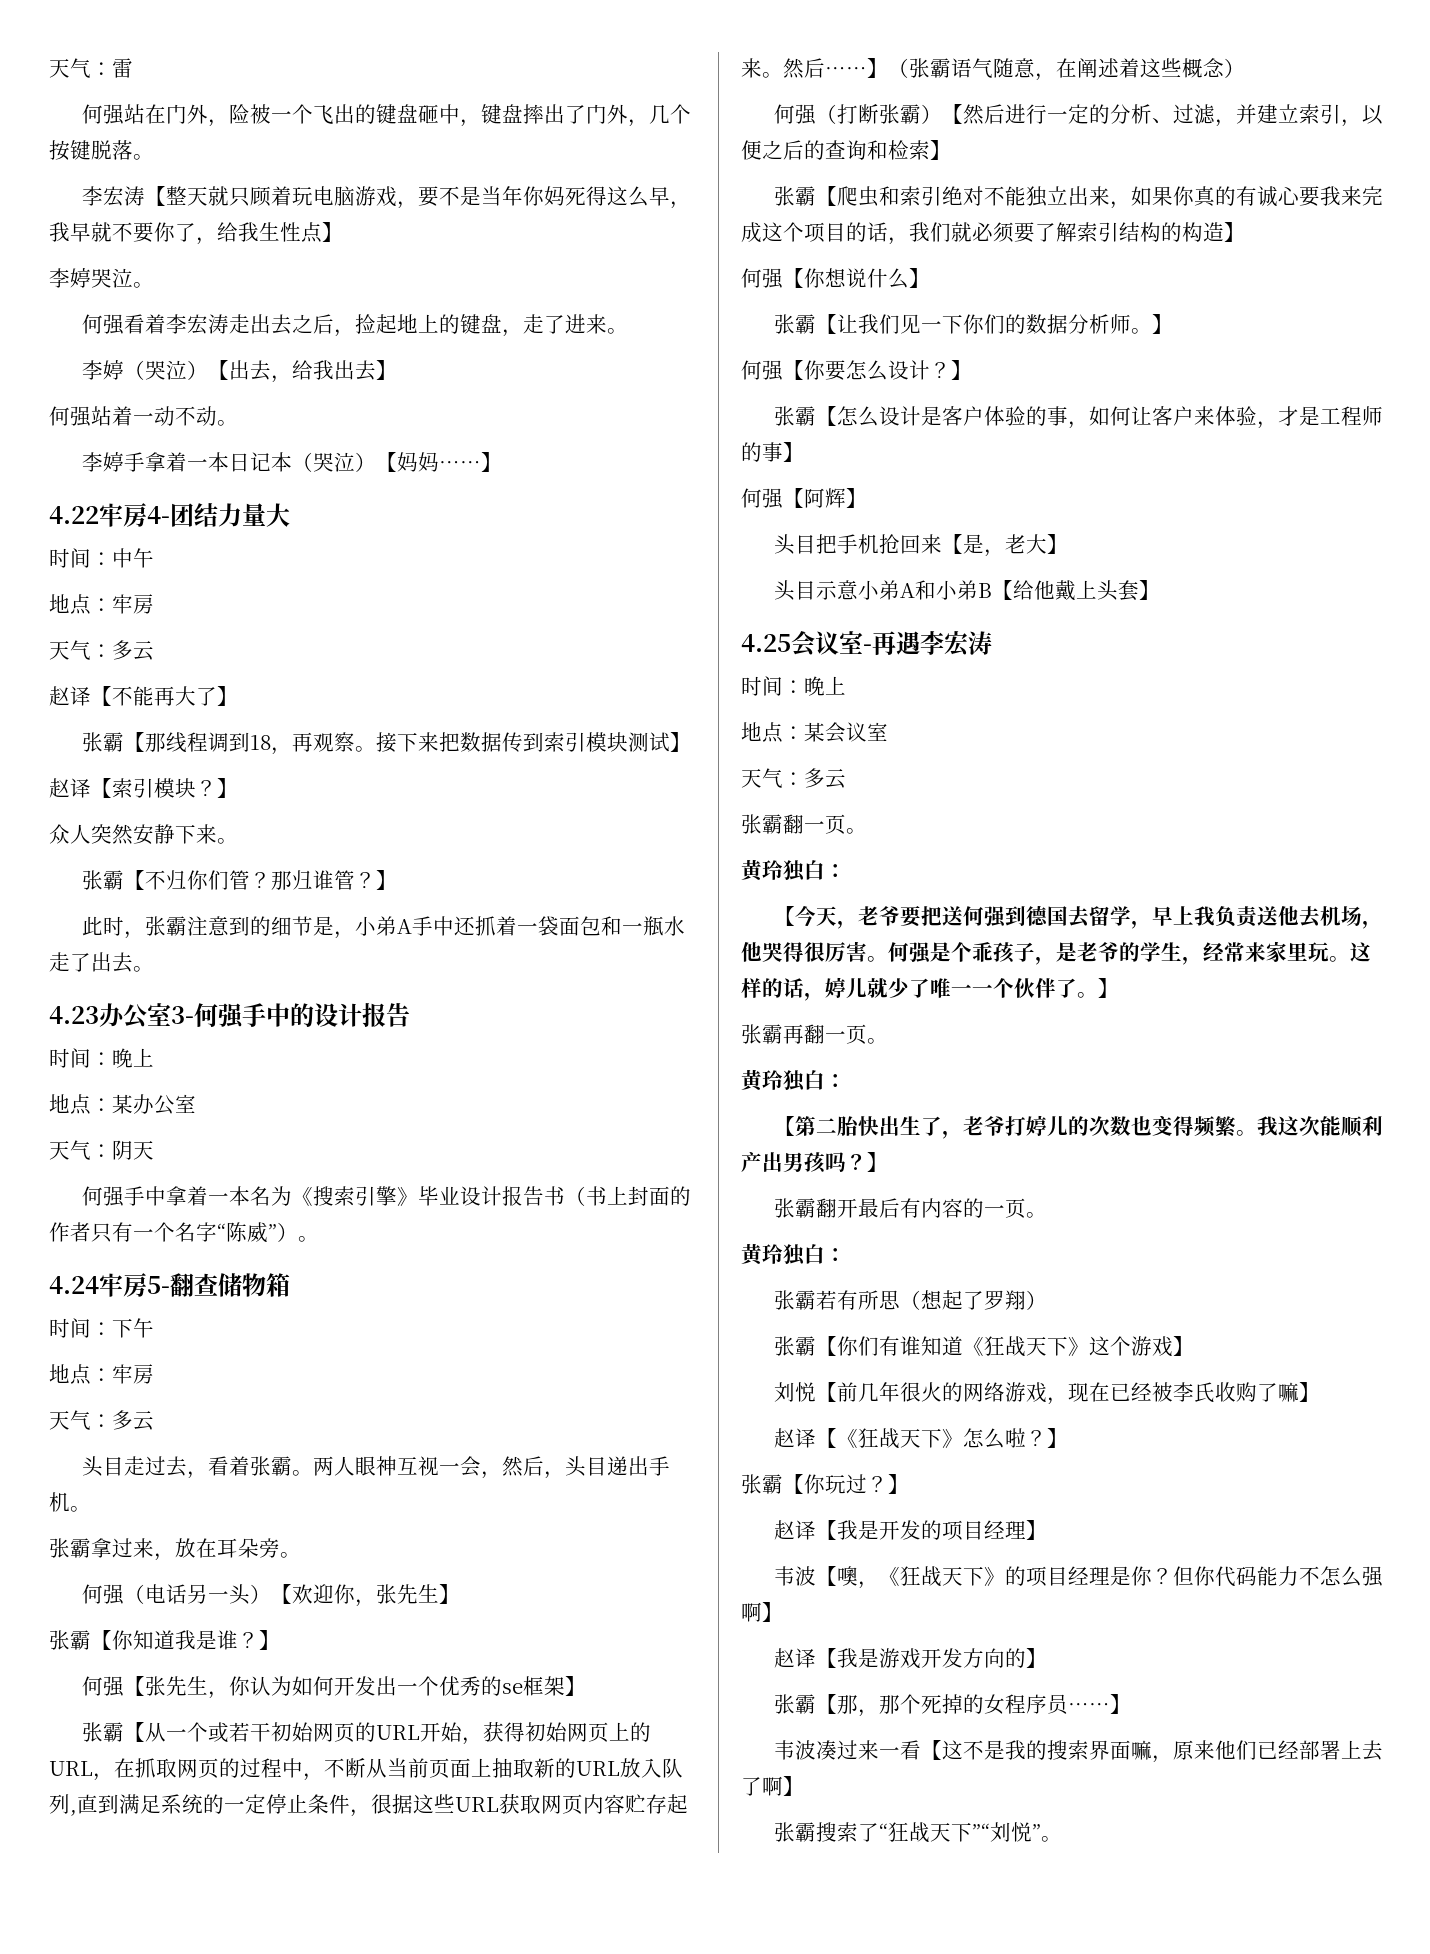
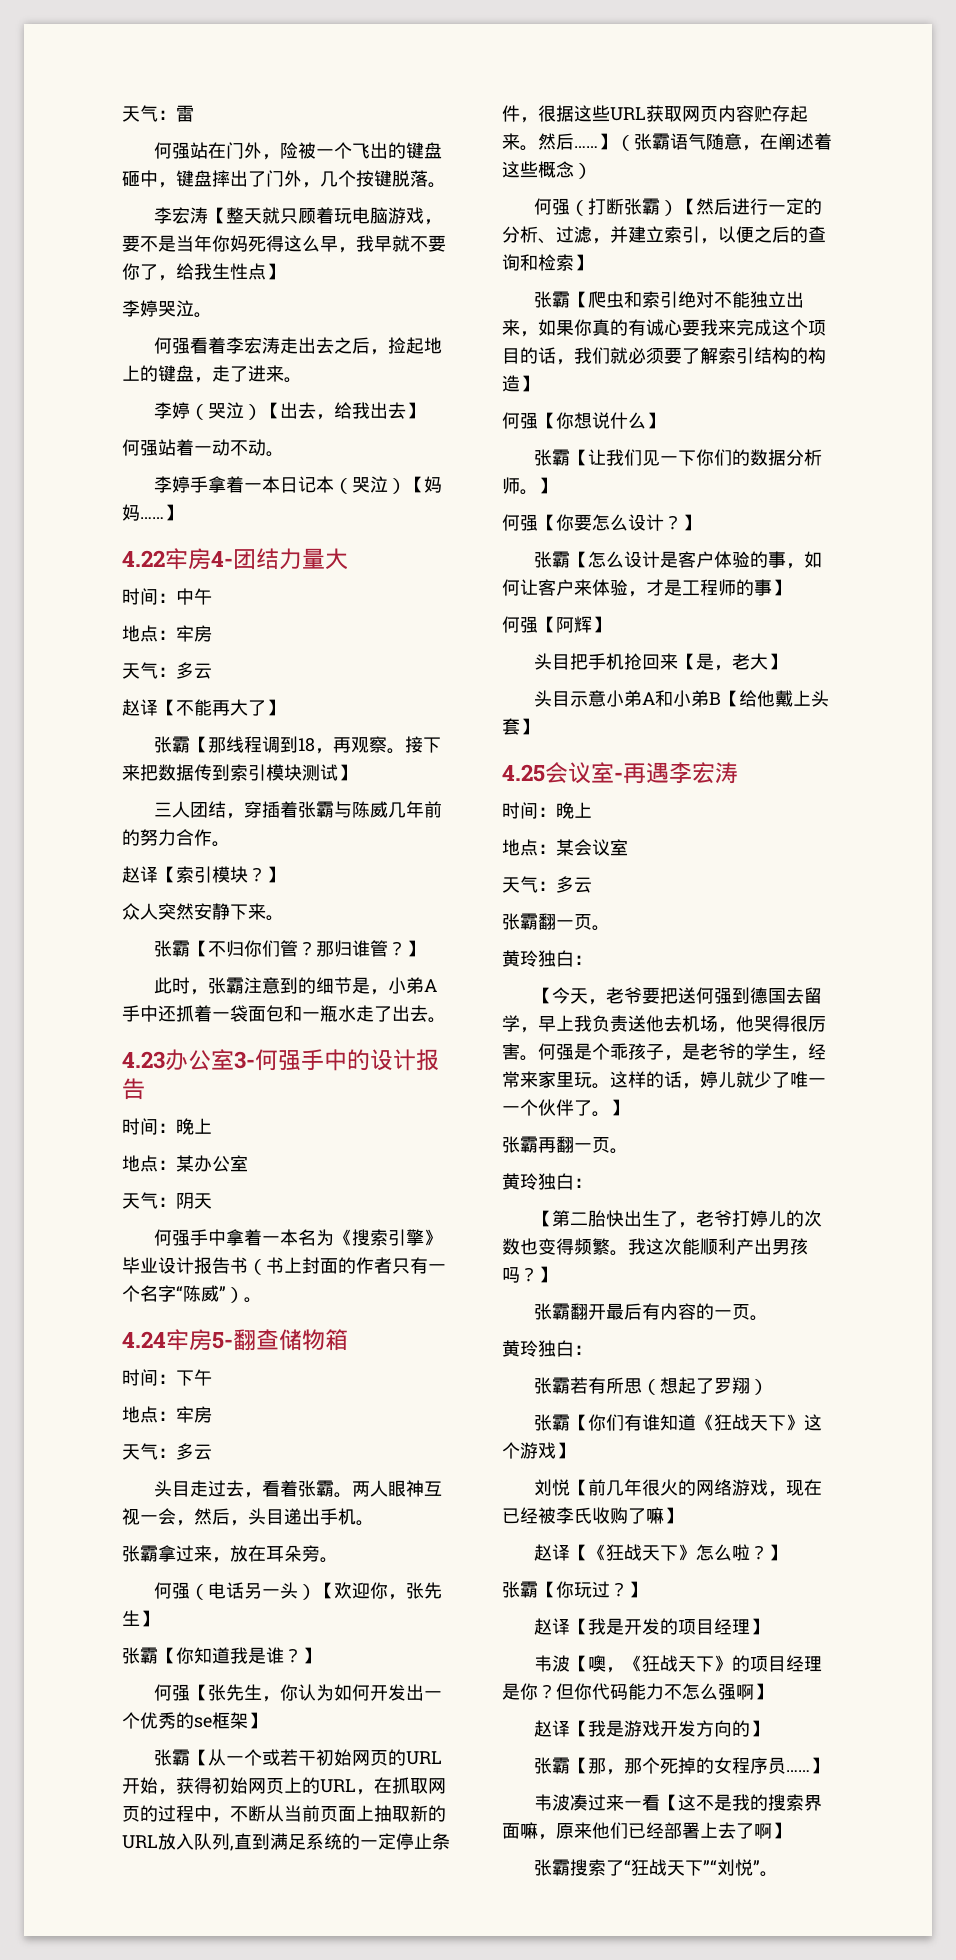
+ 三人团结，穿插着张霸与陈威几年前的努力合作。

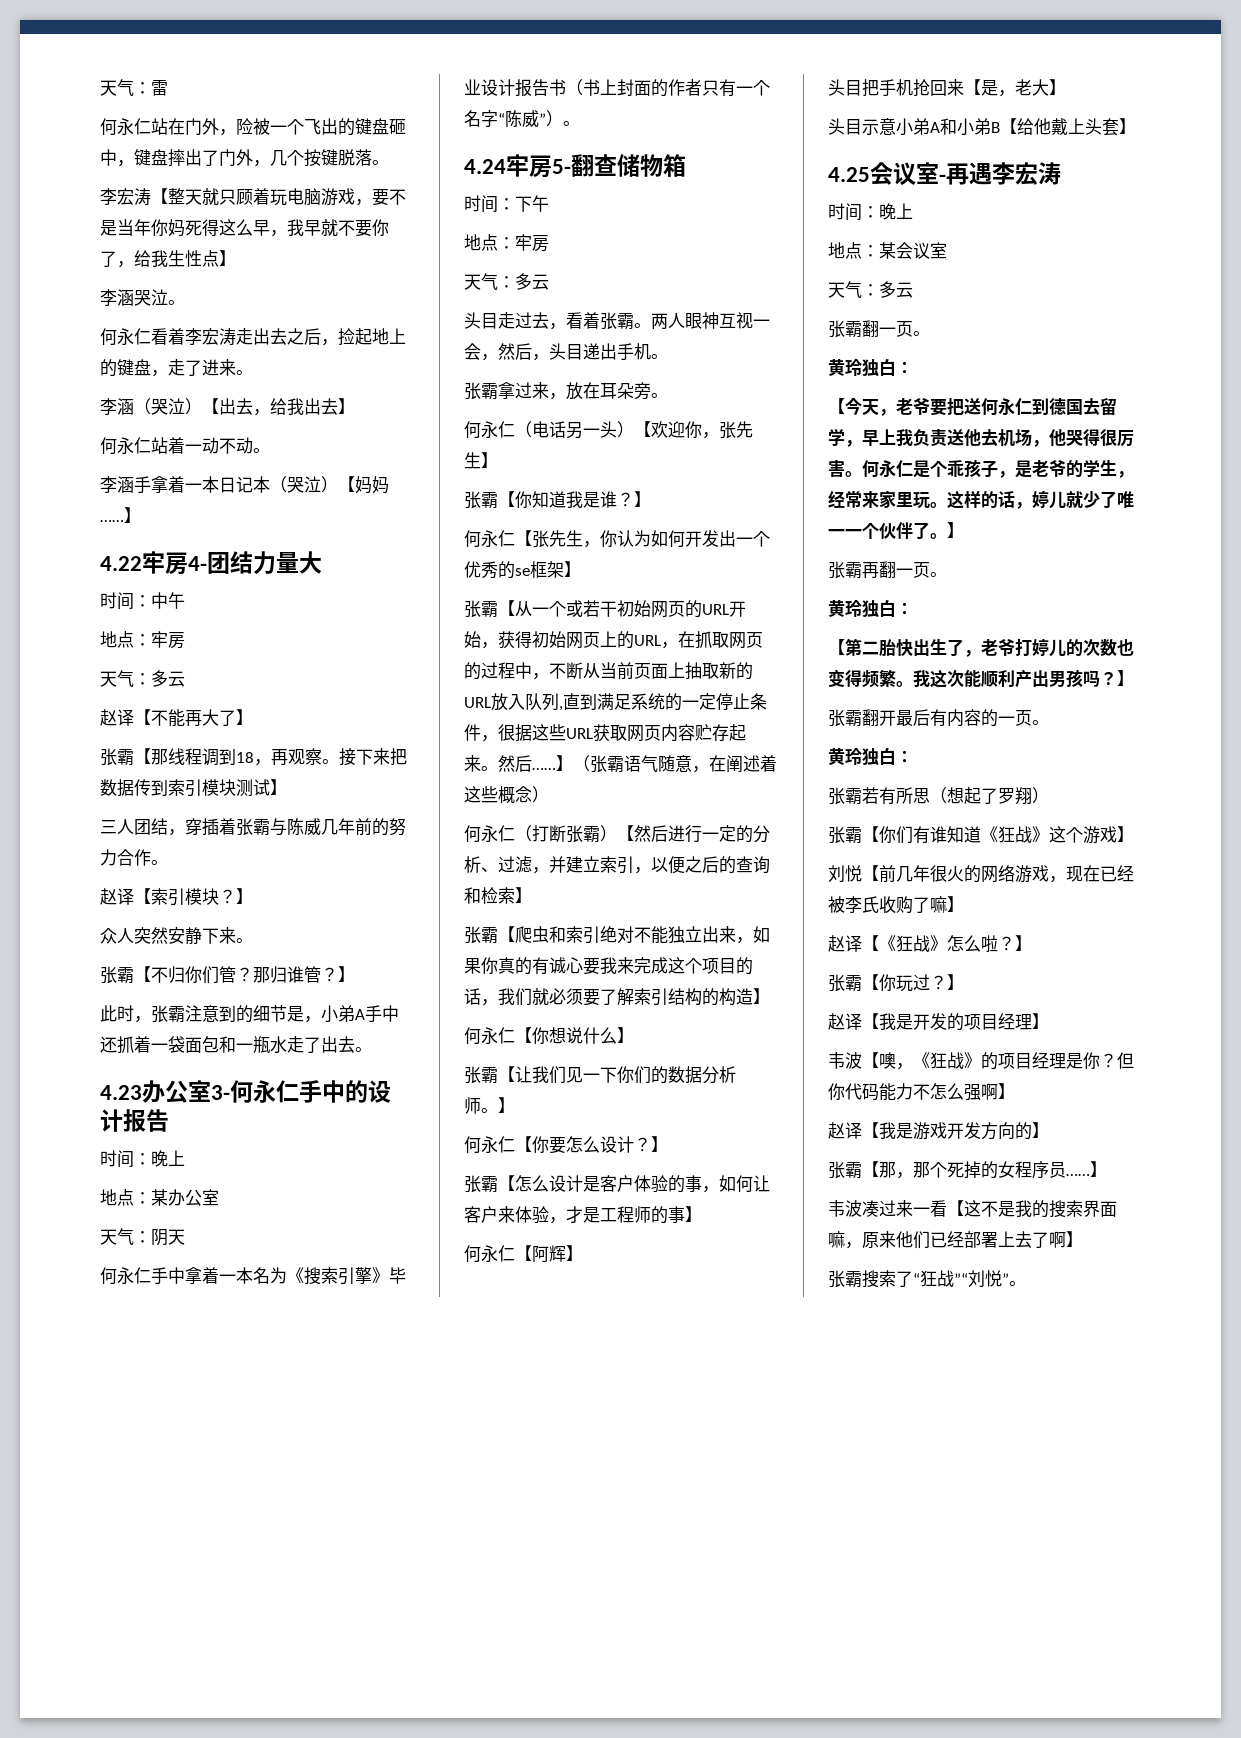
- 何强站在门外，险被一个飞出的键盘砸中，键盘摔出了门外，几个按键脱落。
+ 何永仁站在门外，险被一个飞出的键盘砸中，键盘摔出了门外，几个按键脱落。
- 李婷哭泣。
+ 李涵哭泣。
- 何强看着李宏涛走出去之后，捡起地上的键盘，走了进来。
+ 何永仁看着李宏涛走出去之后，捡起地上的键盘，走了进来。
- 李婷（哭泣）【出去，给我出去】
+ 李涵（哭泣）【出去，给我出去】
- 何强站着一动不动。
+ 何永仁站着一动不动。
- 李婷手拿着一本日记本（哭泣）【妈妈……
+ 李涵手拿着一本日记本（哭泣）【妈妈……
- 4.23办公室3-何强手中的设计报告
+ 4.23办公室3-何永仁手中的设计报告
- 何强手中拿着一本名为《搜索引擎》毕业设计报告书（书上封面的作者只有一个名字“陈威”）。
+ 何永仁手中拿着一本名为《搜索引擎》毕业设计报告书（书上封面的作者只有一个名字“陈威”）。
- 何强（电话另一头）【欢迎你，张先生】
+ 何永仁（电话另一头）【欢迎你，张先生】
- 何强【张先生，你认为如何开发出一个优秀的se框架】
+ 何永仁【张先生，你认为如何开发出一个优秀的se框架】
- 何强（打断张霸）【然后进行一定的分析、过滤，并建立索引，以便之后的查询和检索】
+ 何永仁（打断张霸）【然后进行一定的分析、过滤，并建立索引，以便之后的查询和检索】
- 何强【你想说什么】
+ 何永仁【你想说什么】
- 何强【你要怎么设计？
+ 何永仁【你要怎么设计？
- 何强【阿辉】
+ 何永仁【阿辉】
- 【今天，老爷要把送何强到德国去留学，早上我负责送他去机场，他哭得很厉害。
+ 【今天，老爷要把送何永仁到德国去留学，早上我负责送他去机场，他哭得很厉害。
- 何强是个乖孩子，是老爷的学生，经常来家里玩。
+ 何永仁是个乖孩子，是老爷的学生，经常来家里玩。
- 张霸【你们有谁知道《狂战天下》这个游戏】
+ 张霸【你们有谁知道《狂战》这个游戏】
- 赵译【《狂战天下》怎么啦？
+ 赵译【《狂战》怎么啦？
- 韦波【噢，《狂战天下》的项目经理是你？
+ 韦波【噢，《狂战》的项目经理是你？
- 张霸搜索了“狂战天下”“刘悦”。
+ 张霸搜索了“狂战”“刘悦”。

